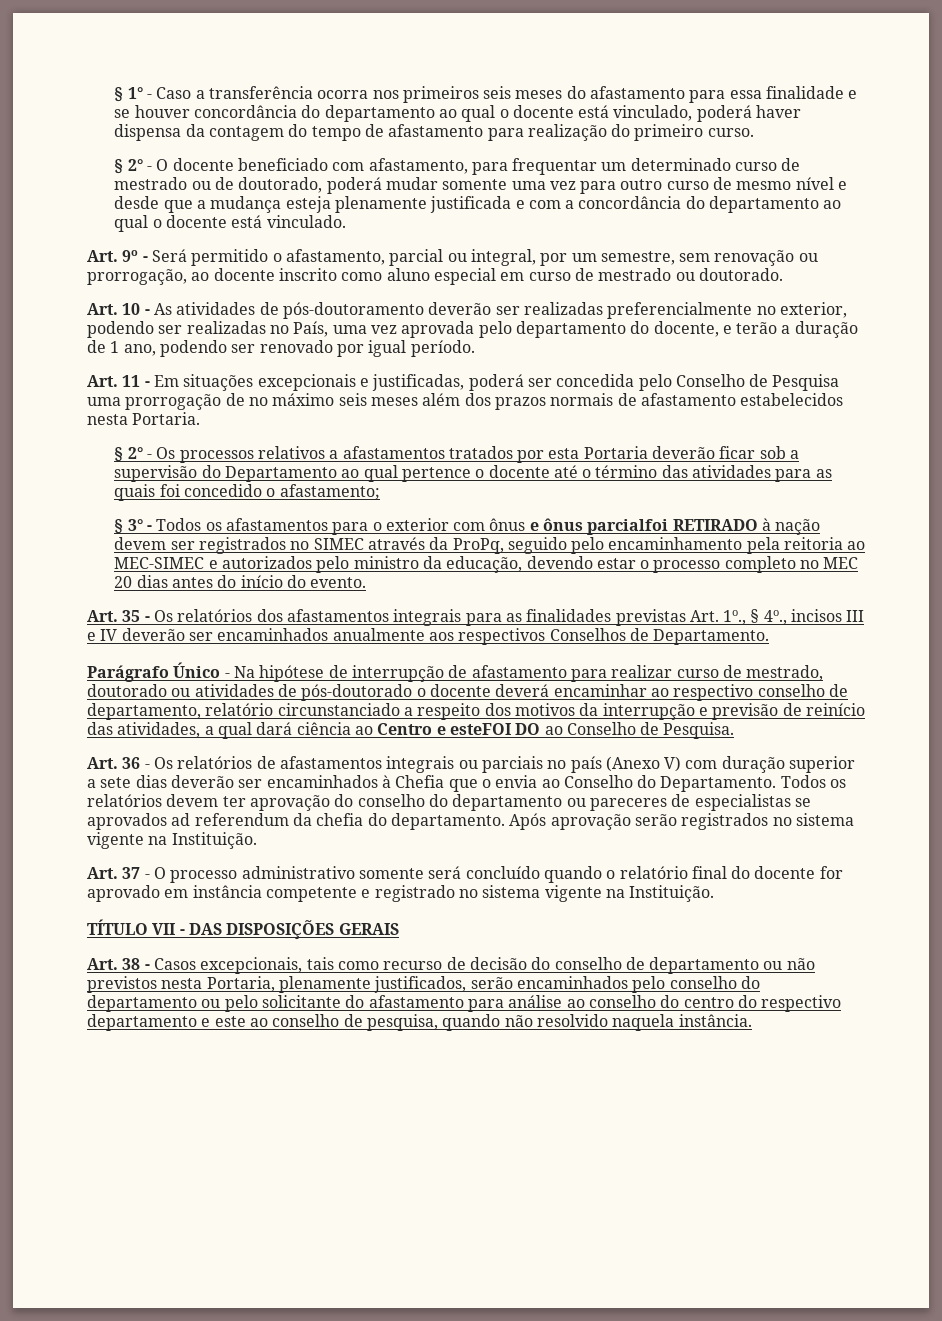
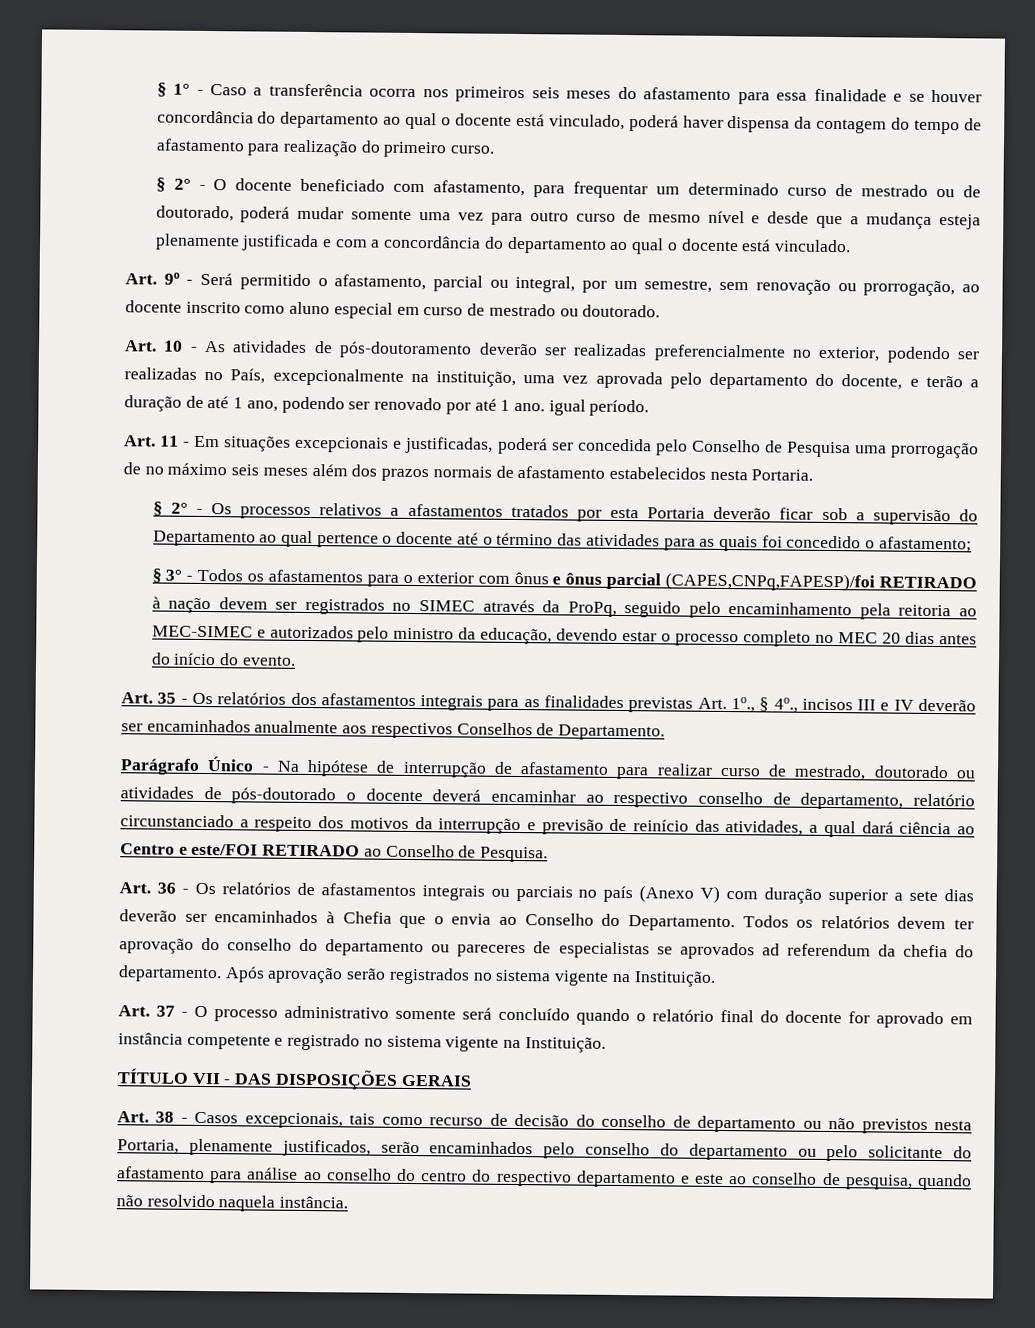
- Art. 10 - As atividades de pós-doutoramento deverão ser realizadas preferencialmente no exterior, podendo ser realizadas no País, uma vez aprovada pelo departamento do docente, e terão a duração de 1 ano, podendo ser renovado por igual período.
+ Art. 10 - As atividades de pós-doutoramento deverão ser realizadas preferencialmente no exterior, podendo ser realizadas no País, excepcionalmente na instituição, uma vez aprovada pelo departamento do docente, e terão a duração de até 1 ano, podendo ser renovado por até 1 ano. igual período.
- § 3° - Todos os afastamentos para o exterior com ônus e ônus parcialfoi RETIRADO à nação devem ser registrados no SIMEC através da ProPq, seguido pelo encaminhamento pela reitoria ao MEC-SIMEC e autorizados pelo ministro da educação, devendo estar o processo completo no MEC 20 dias antes do início do evento.
+ § 3° - Todos os afastamentos para o exterior com ônus e ônus parcial (CAPES,CNPq,FAPESP)/foi RETIRADO à nação devem ser registrados no SIMEC através da ProPq, seguido pelo encaminhamento pela reitoria ao MEC-SIMEC e autorizados pelo ministro da educação, devendo estar o processo completo no MEC 20 dias antes do início do evento.
- Parágrafo Único - Na hipótese de interrupção de afastamento para realizar curso de mestrado, doutorado ou atividades de pós-doutorado o docente deverá encaminhar ao respectivo conselho de departamento, relatório circunstanciado a respeito dos motivos da interrupção e previsão de reinício das atividades, a qual dará ciência ao Centro e esteFOI DO ao Conselho de Pesquisa.
+ Parágrafo Único - Na hipótese de interrupção de afastamento para realizar curso de mestrado, doutorado ou atividades de pós-doutorado o docente deverá encaminhar ao respectivo conselho de departamento, relatório circunstanciado a respeito dos motivos da interrupção e previsão de reinício das atividades, a qual dará ciência ao Centro e este/FOI RETIRADO ao Conselho de Pesquisa.

